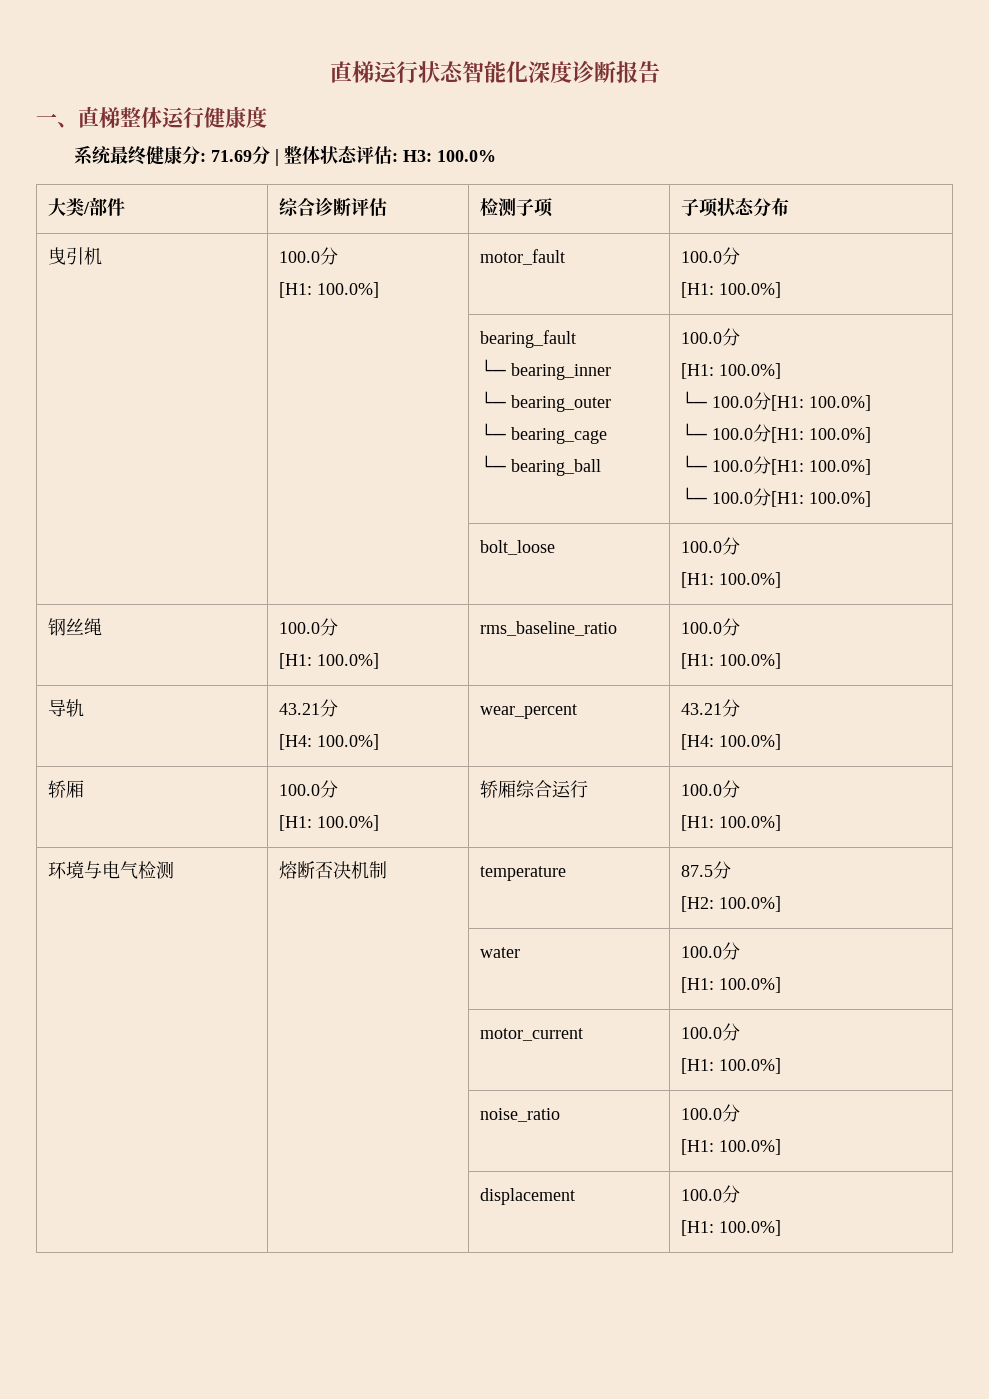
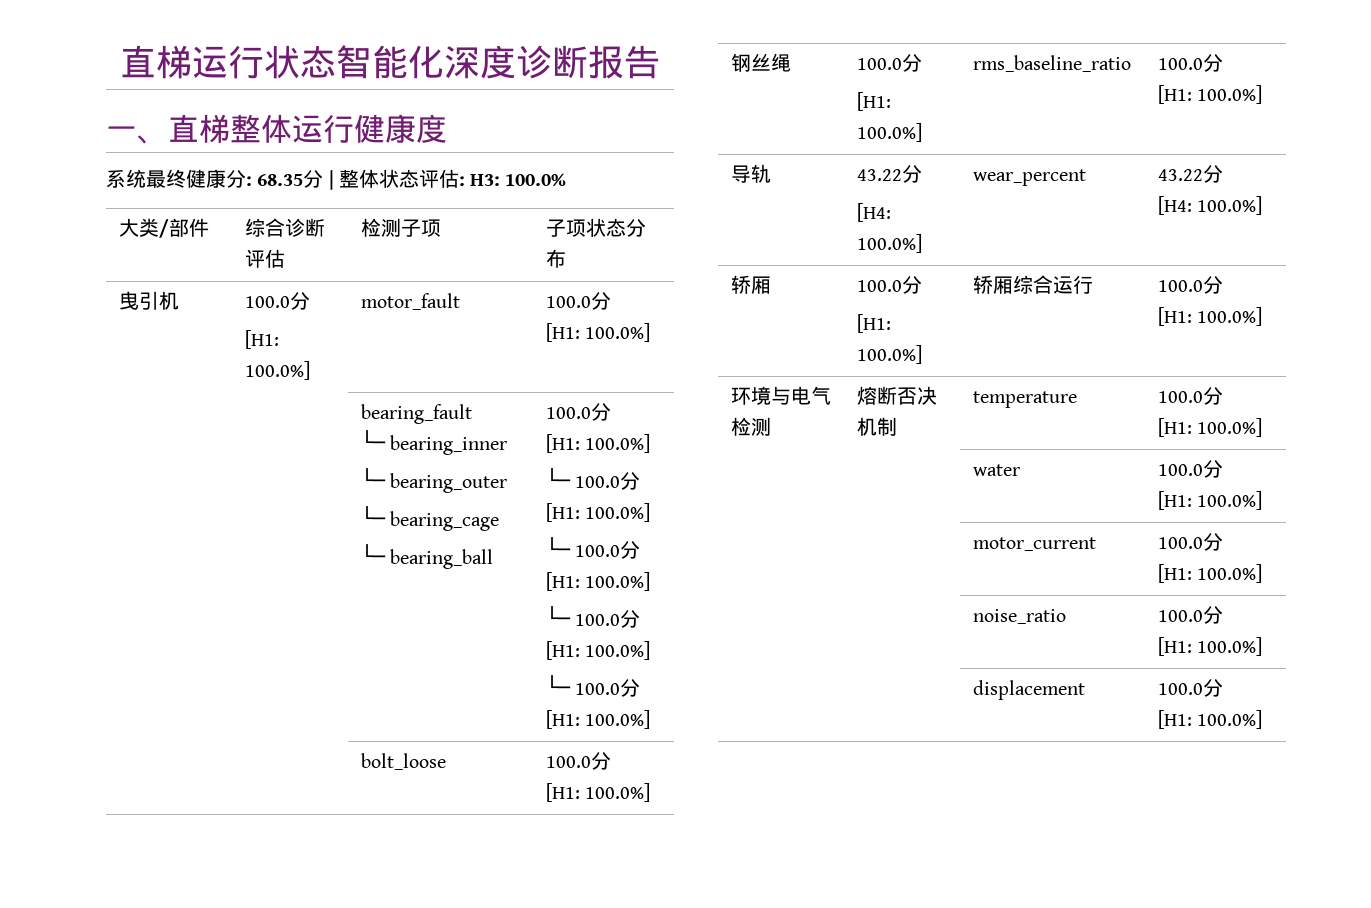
- 系统最终健康分: 71.69分 | 整体状态评估: H3: 100.0%
+ 系统最终健康分: 68.35分 | 整体状态评估: H3: 100.0%
- 导轨 | 43.21分
- [H4: 100.0%] | wear_percent | 43.21分
+ 导轨 | 43.22分
+ [H4: 100.0%] | wear_percent | 43.22分
- 环境与电气检测 | 熔断否决机制 | temperature | 87.5分
- [H2: 100.0%]
+ 环境与电气检测 | 熔断否决机制 | temperature | 100.0分
+ [H1: 100.0%]

